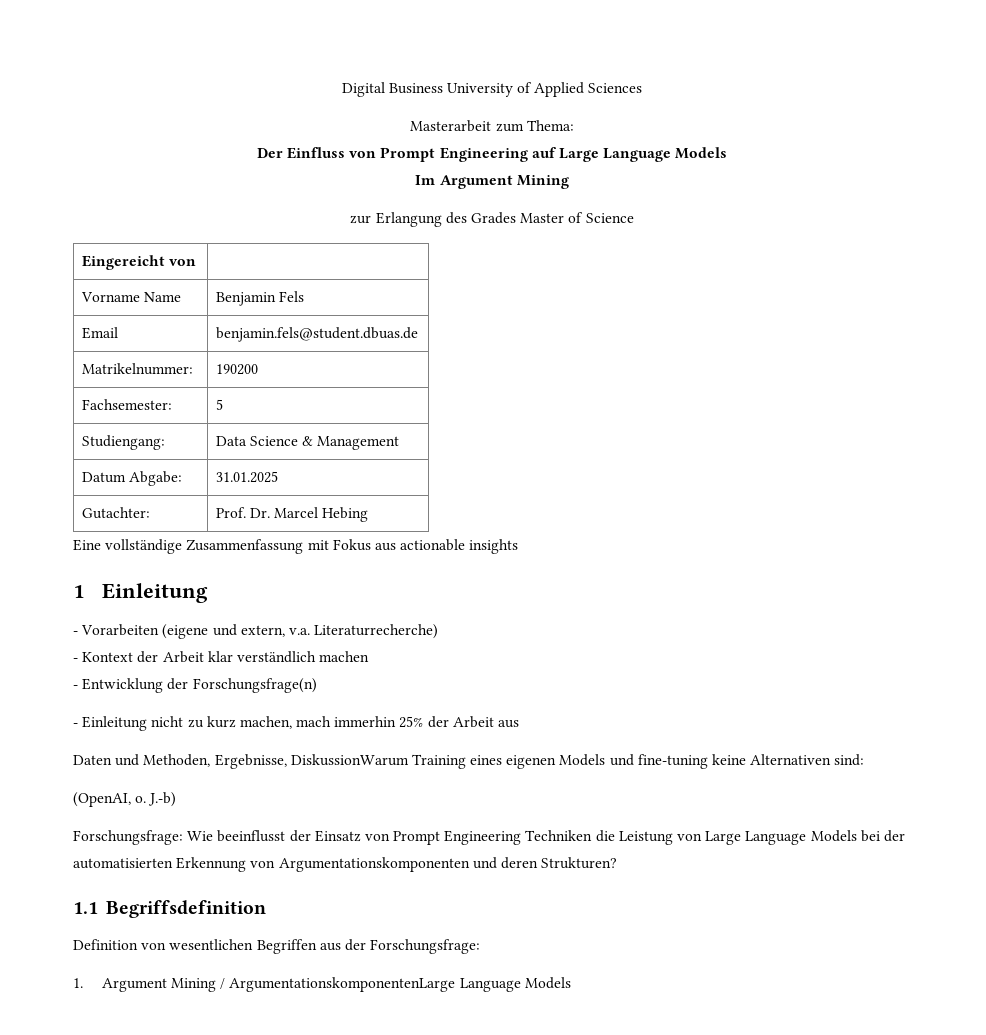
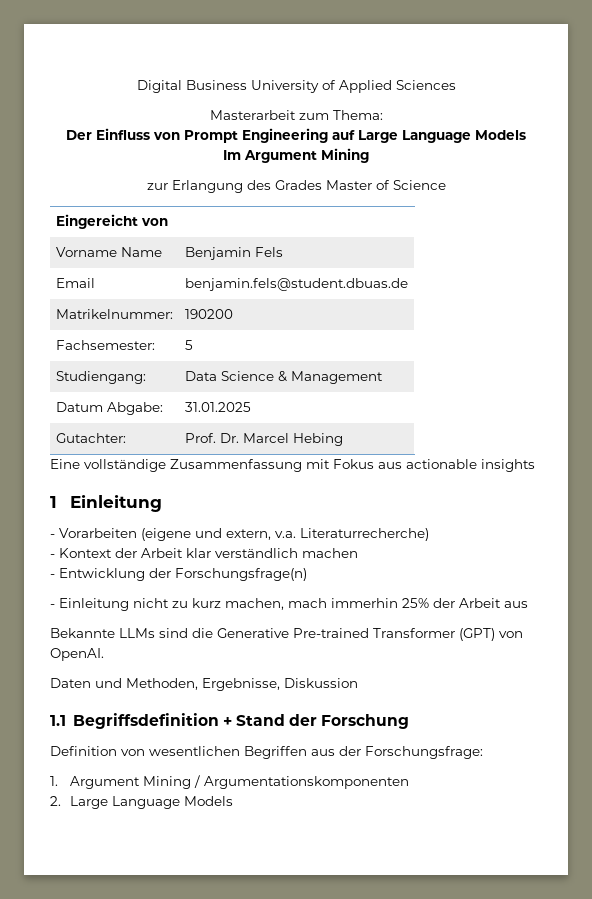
- Daten und Methoden, Ergebnisse, DiskussionWarum Training eines eigenen Models und fine-tuning keine Alternativen sind:
- (OpenAI, o. J.-b)
- Forschungsfrage: Wie beeinflusst der Einsatz von Prompt Engineering Techniken die Leistung von Large Language Models bei der automatisierten Erkennung von Argumentationskomponenten und deren Strukturen?
- 1.1 Begriffsdefinition
+ Bekannte LLMs sind die Generative Pre-trained Transformer (GPT) von OpenAI.
+ Daten und Methoden, Ergebnisse, Diskussion
+ 1.1 Begriffsdefinition + Stand der Forschung
- 1. Argument Mining / ArgumentationskomponentenLarge Language Models
+ 1. Argument Mining / Argumentationskomponenten
+ 2. Large Language Models

